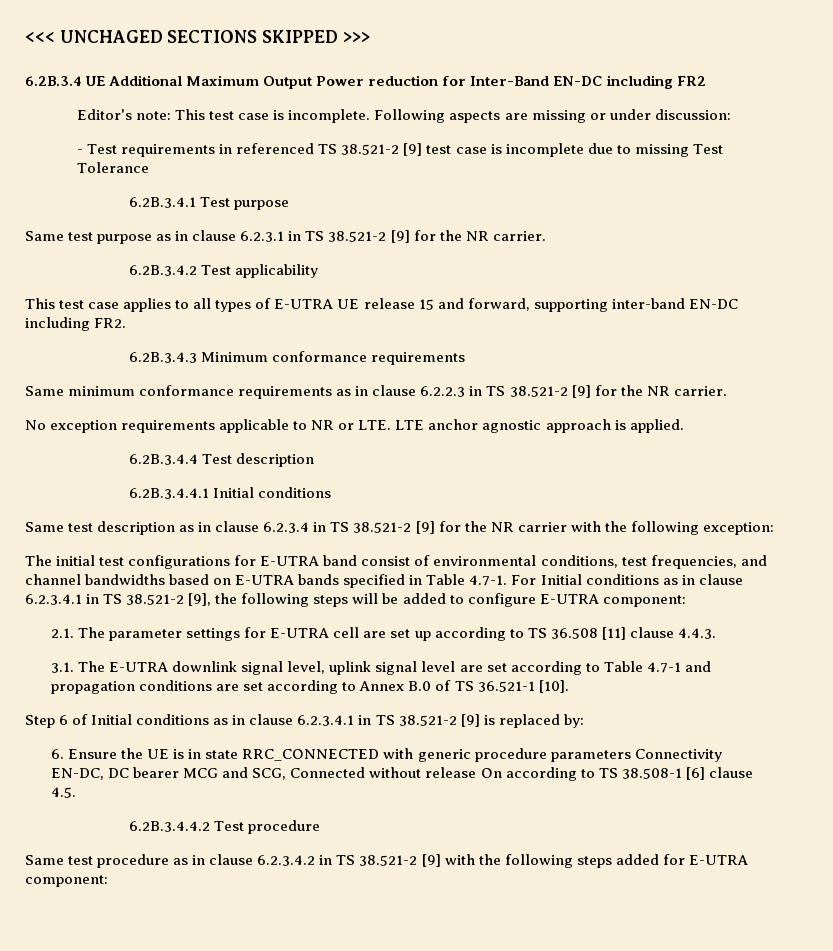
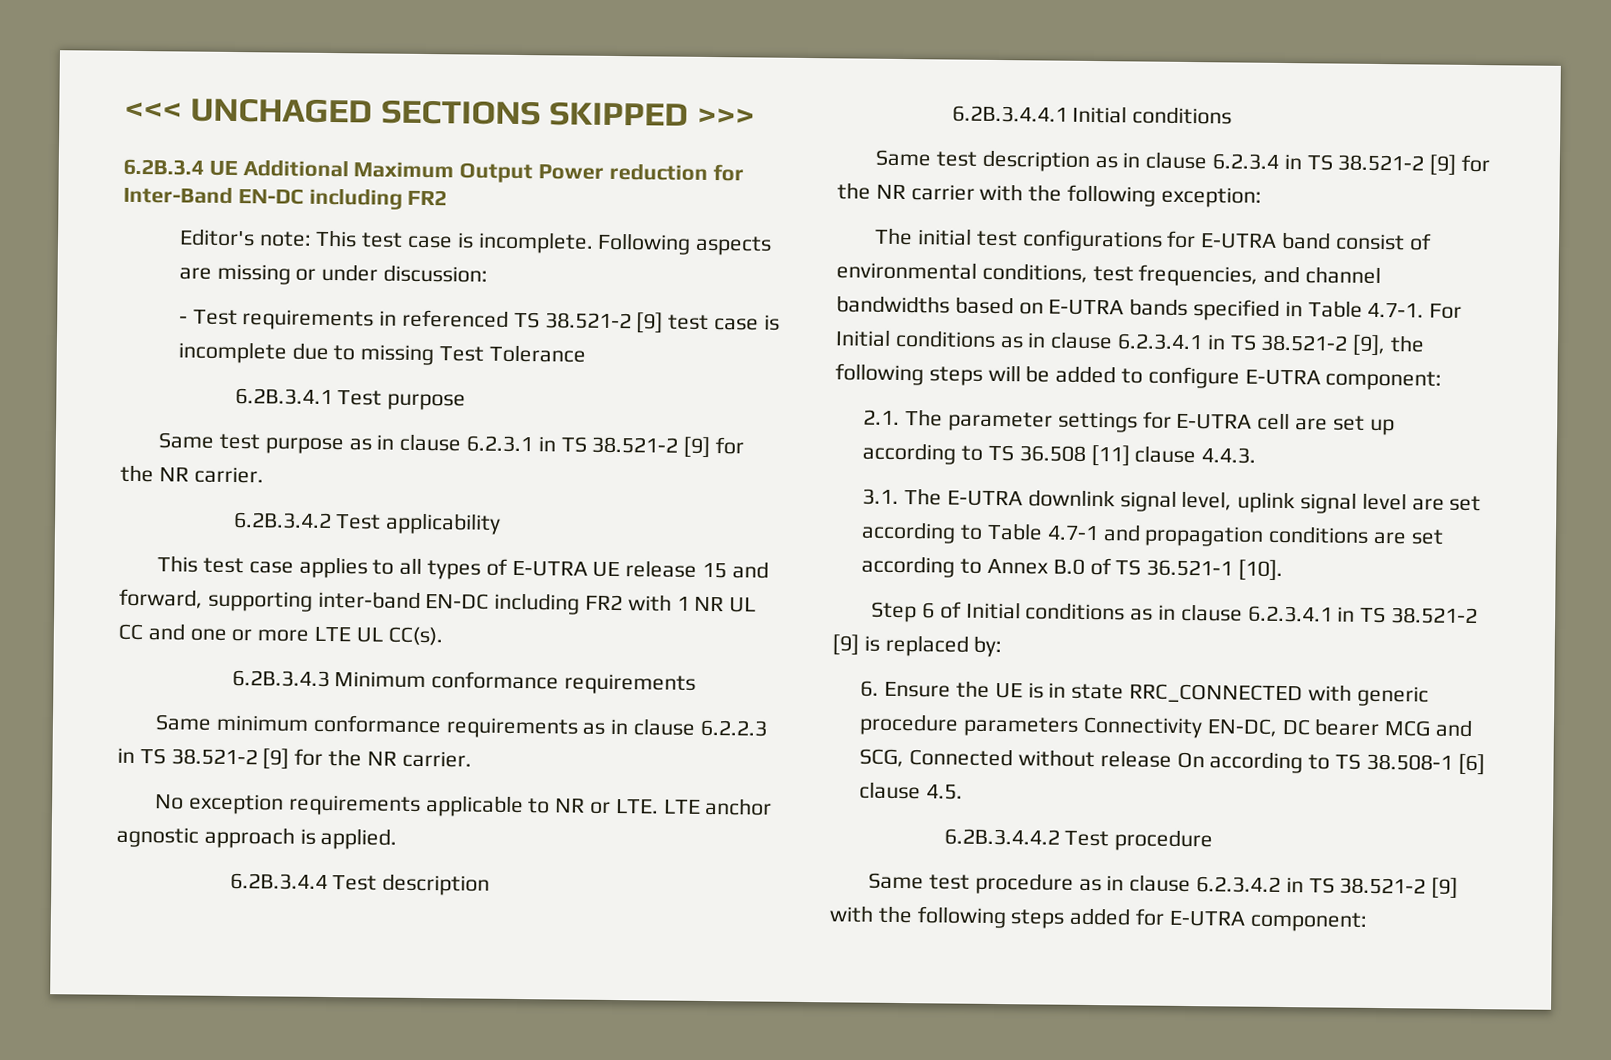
- This test case applies to all types of E-UTRA UE release 15 and forward, supporting inter-band EN-DC including FR2.
+ This test case applies to all types of E-UTRA UE release 15 and forward, supporting inter-band EN-DC including FR2 with 1 NR UL CC and one or more LTE UL CC(s).

